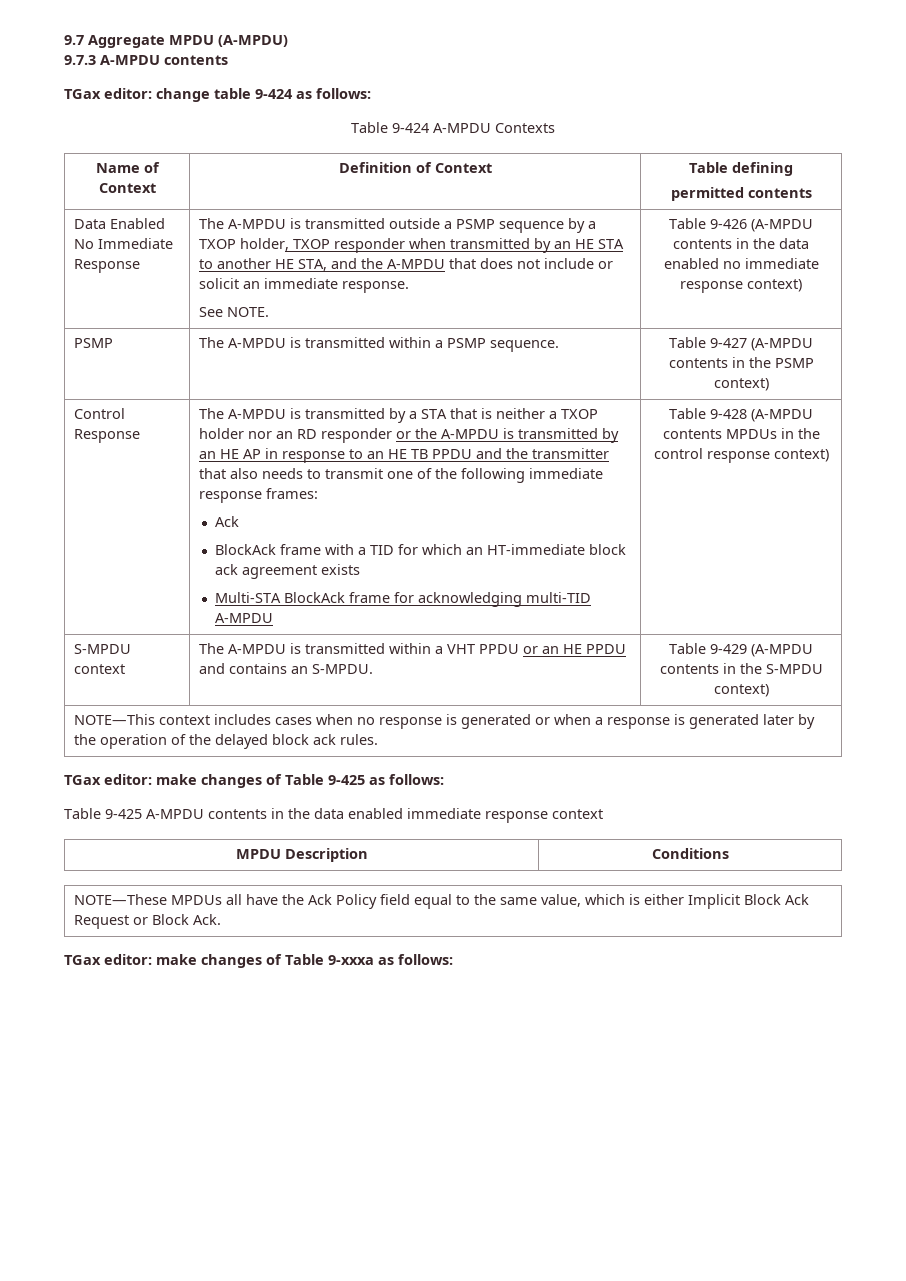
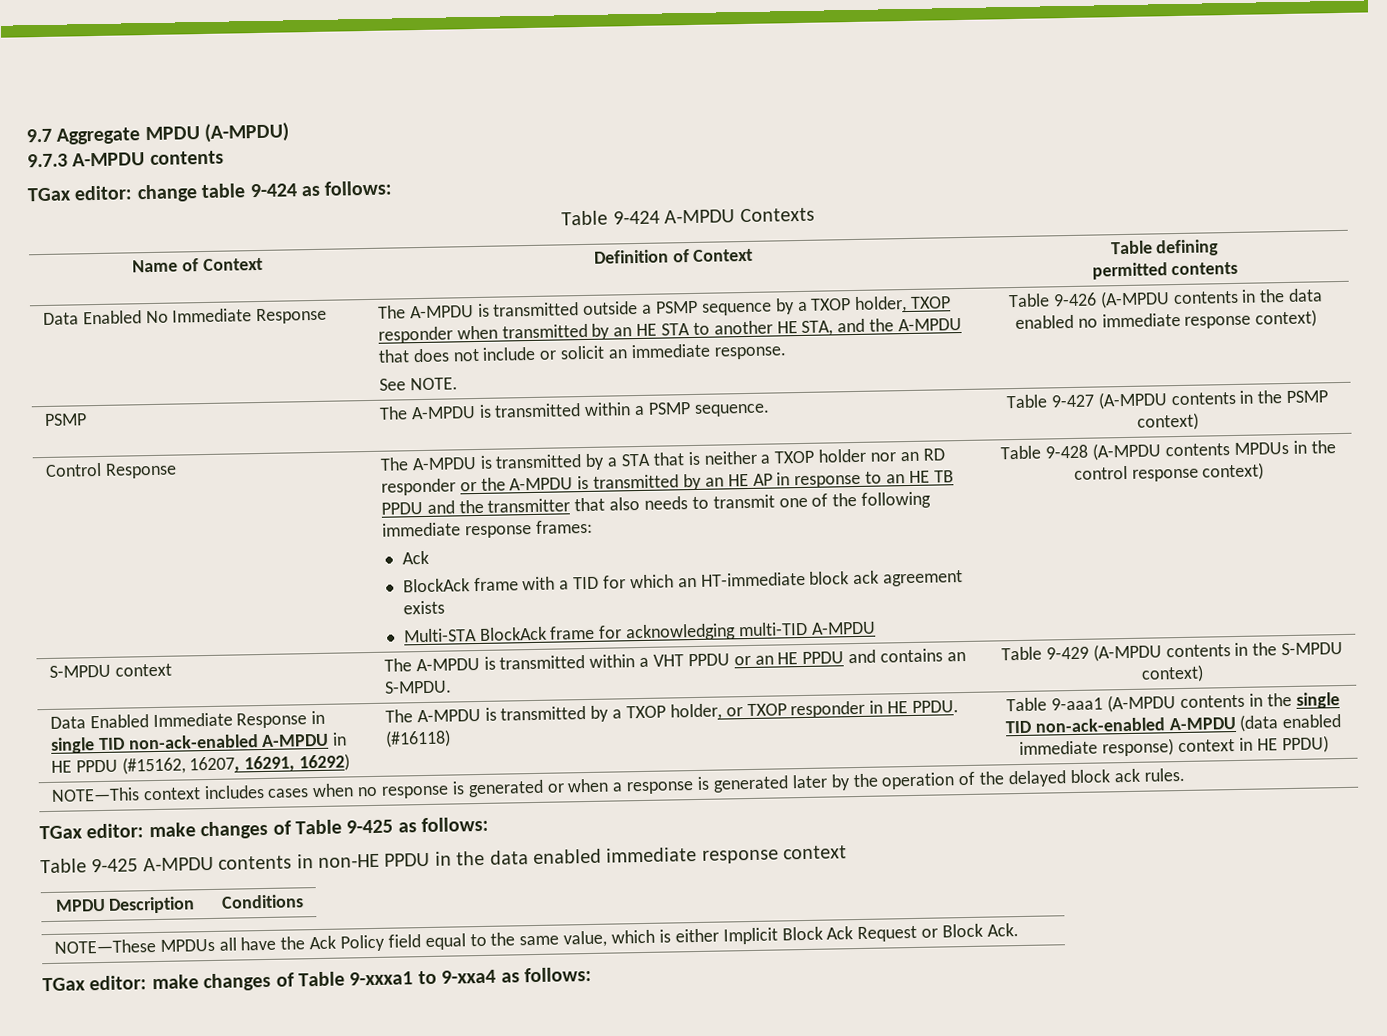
+ Data Enabled Immediate Response in single TID non-ack-enabled A-MPDU in HE PPDU (#15162, 16207, 16291, 16292) | The A-MPDU is transmitted by a TXOP holder, or TXOP responder in HE PPDU. (#16118) | Table 9-aaa1 (A-MPDU contents in the single TID non-ack-enabled A-MPDU (data enabled immediate response) context in HE PPDU)
- Table 9-425 A-MPDU contents in the data enabled immediate response context
+ Table 9-425 A-MPDU contents in non-HE PPDU in the data enabled immediate response context
- TGax editor: make changes of Table 9-xxxa as follows:
+ TGax editor: make changes of Table 9-xxxa1 to 9-xxa4 as follows:

